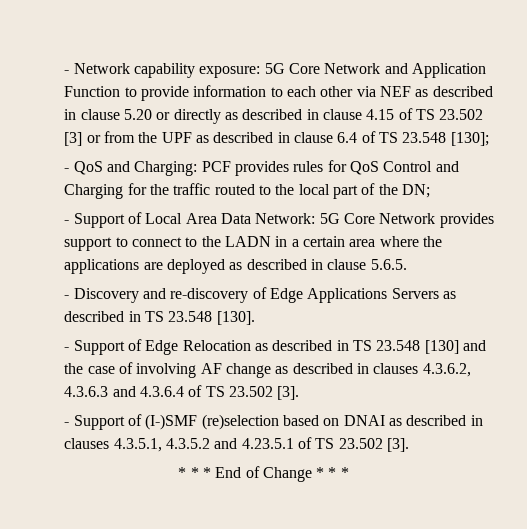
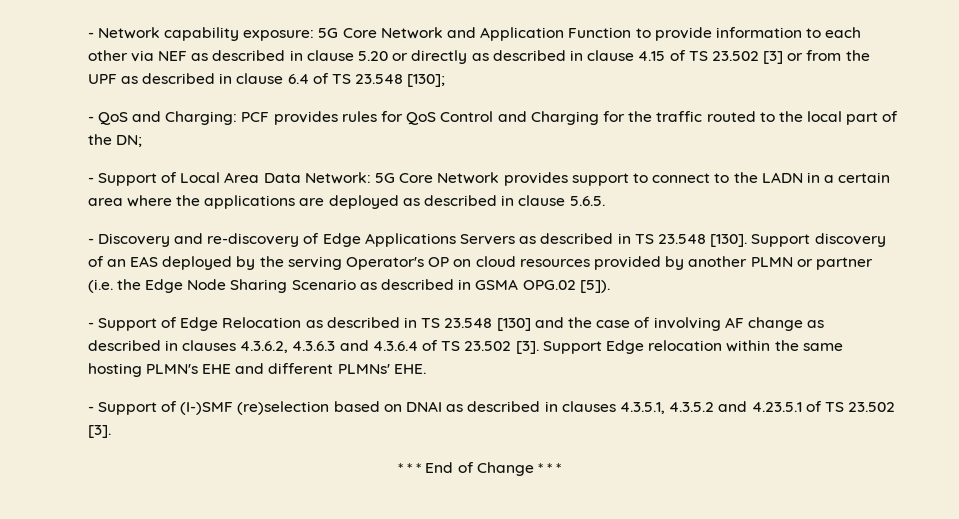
+ Support discovery of an EAS deployed by the serving Operator's OP on cloud resources provided by another PLMN or partner (i.e. the Edge Node Sharing Scenario as described in GSMA OPG.02 [5]).
+ Support Edge relocation within the same hosting PLMN's EHE and different PLMNs' EHE.

